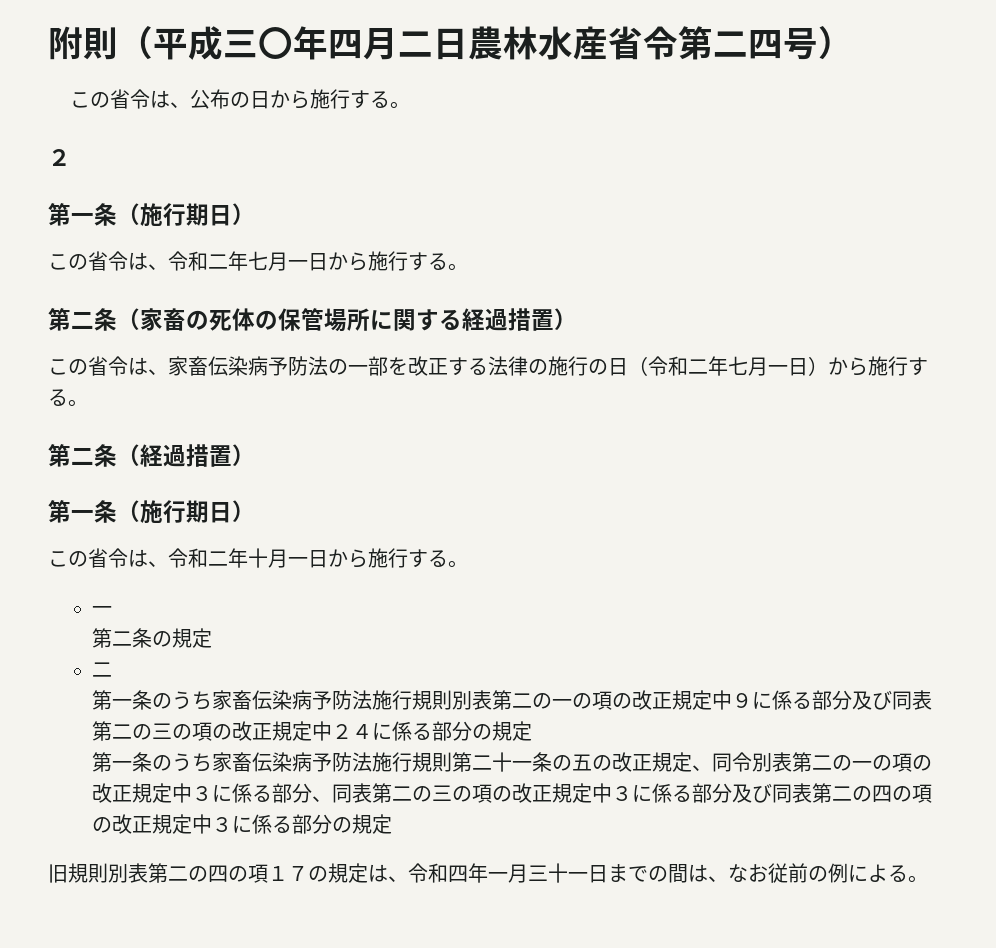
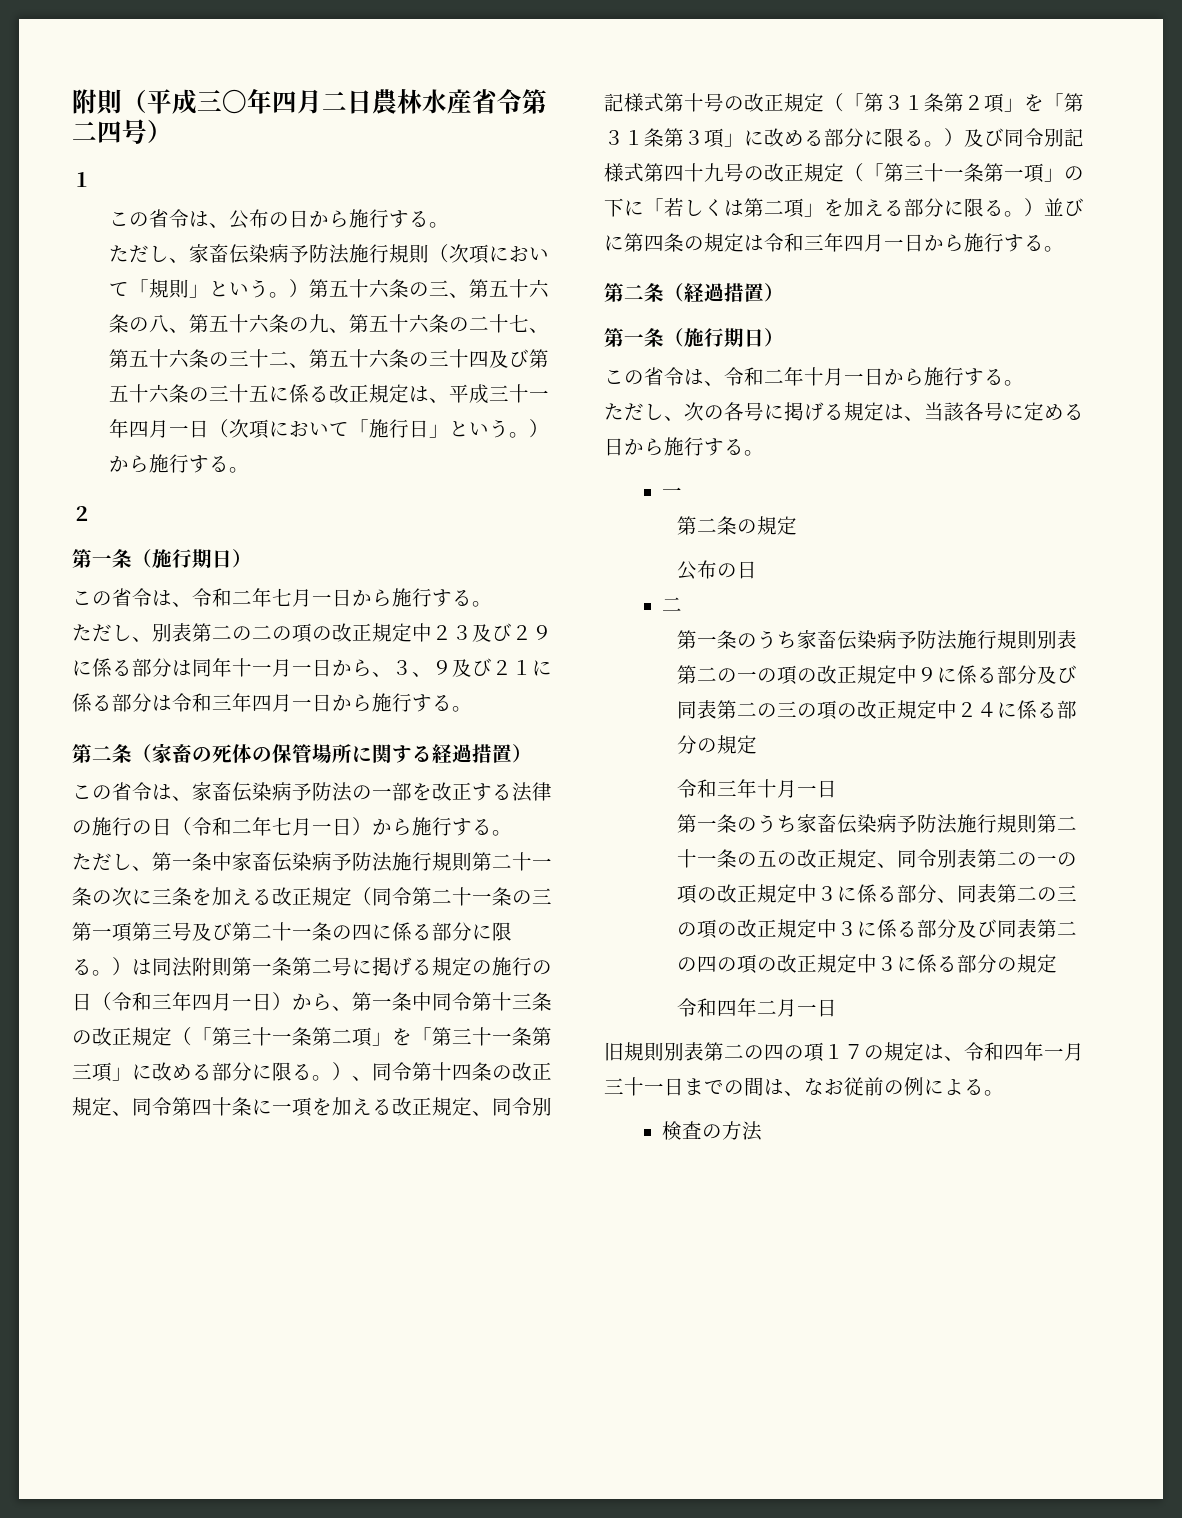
  附則（平成三〇年四月二日農林水産省令第二四号）
+ １
+ ただし、家畜伝染病予防法施行規則（次項において「規則」という。）第五十六条の三、第五十六条の八、第五十六条の九、第五十六条の二十七、第五十六条の三十二、第五十六条の三十四及び第五十六条の三十五に係る改正規定は、平成三十一年四月一日（次項において「施行日」という。）から施行する。
+ ただし、別表第二の二の項の改正規定中２３及び２９に係る部分は同年十一月一日から、３、９及び２１に係る部分は令和三年四月一日から施行する。
+ ただし、第一条中家畜伝染病予防法施行規則第二十一条の次に三条を加える改正規定（同令第二十一条の三第一項第三号及び第二十一条の四に係る部分に限る。）は同法附則第一条第二号に掲げる規定の施行の日（令和三年四月一日）から、第一条中同令第十三条の改正規定（「第三十一条第二項」を「第三十一条第三項」に改める部分に限る。）、同令第十四条の改正規定、同令第四十条に一項を加える改正規定、同令別記様式第十号の改正規定（「第３１条第２項」を「第３１条第３項」に改める部分に限る。）及び同令別記様式第四十九号の改正規定（「第三十一条第一項」の下に「若しくは第二項」を加える部分に限る。）並びに第四条の規定は令和三年四月一日から施行する。
+ ただし、次の各号に掲げる規定は、当該各号に定める日から施行する。
  第二条の規定
+ 公布の日
+ 令和三年十月一日
+ 令和四年二月一日
+ 検査の方法

